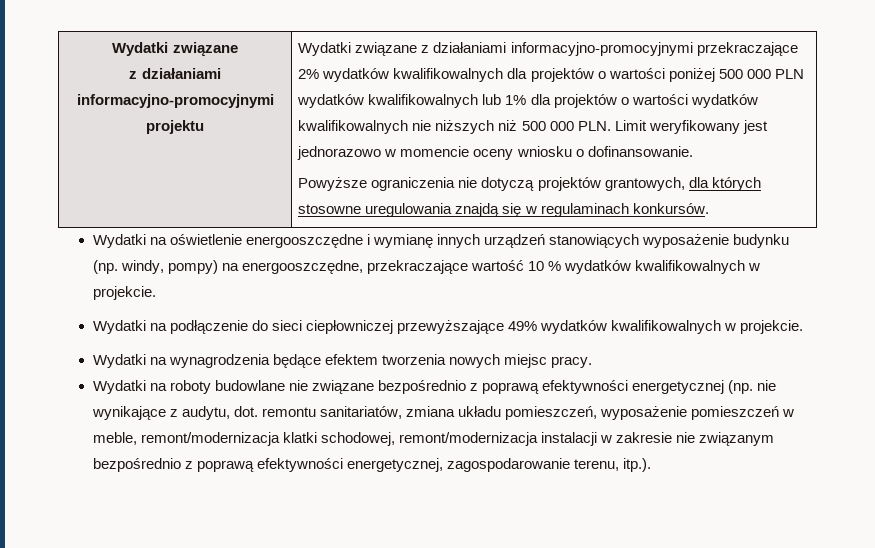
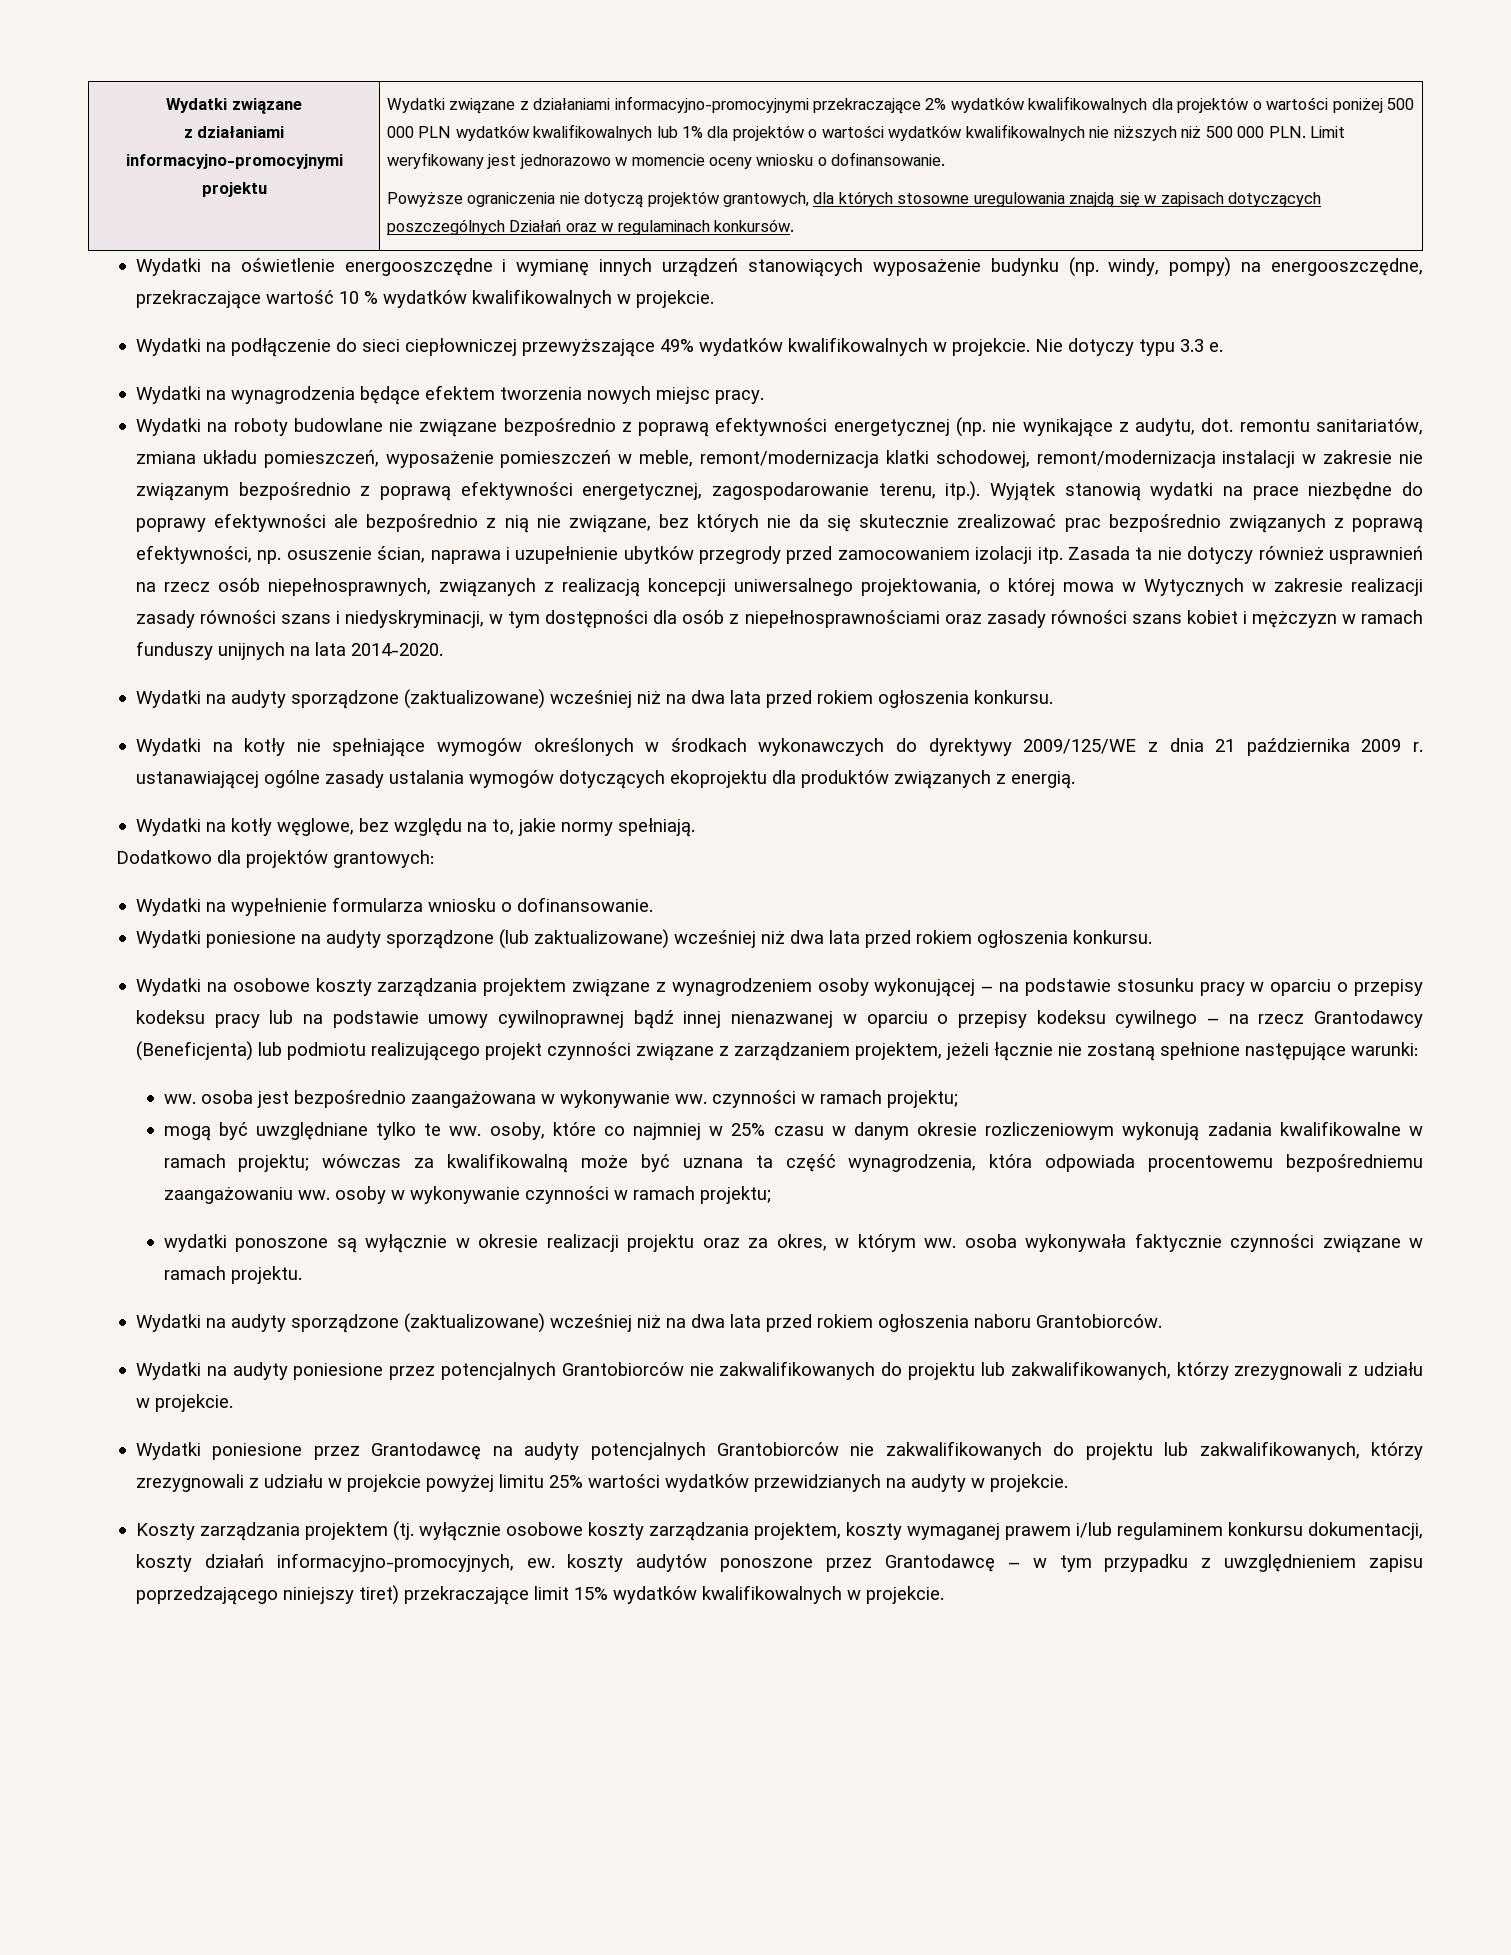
- Powyższe ograniczenia nie dotyczą projektów grantowych, dla których stosowne uregulowania znajdą się w regulaminach konkursów.
+ Powyższe ograniczenia nie dotyczą projektów grantowych, dla których stosowne uregulowania znajdą się w zapisach dotyczących poszczególnych Działań oraz w regulaminach konkursów.
+ Nie dotyczy typu 3.3 e.
- Wydatki na roboty budowlane nie związane bezpośrednio z poprawą efektywności energetycznej (np. nie wynikające z audytu, dot. remontu sanitariatów, zmiana układu pomieszczeń, wyposażenie pomieszczeń w meble, remont/modernizacja klatki schodowej, remont/modernizacja instalacji w zakresie nie związanym bezpośrednio z poprawą efektywności energetycznej, zagospodarowanie terenu, itp.).
+ Wydatki na roboty budowlane nie związane bezpośrednio z poprawą efektywności energetycznej (np. nie wynikające z audytu, dot. remontu sanitariatów, zmiana układu pomieszczeń, wyposażenie pomieszczeń w meble, remont/modernizacja klatki schodowej, remont/modernizacja instalacji w zakresie nie związanym bezpośrednio z poprawą efektywności energetycznej, zagospodarowanie terenu, itp.). Wyjątek stanowią wydatki na prace niezbędne do poprawy efektywności ale bezpośrednio z nią nie związane, bez których nie da się skutecznie zrealizować prac bezpośrednio związanych z poprawą efektywności, np. osuszenie ścian, naprawa i uzupełnienie ubytków przegrody przed zamocowaniem izolacji itp. Zasada ta nie dotyczy również usprawnień na rzecz osób niepełnosprawnych, związanych z realizacją koncepcji uniwersalnego projektowania, o której mowa w Wytycznych w zakresie realizacji zasady równości szans i niedyskryminacji, w tym dostępności dla osób z niepełnosprawnościami oraz zasady równości szans kobiet i mężczyzn w ramach funduszy unijnych na lata 2014-2020.
+ Wydatki na audyty sporządzone (zaktualizowane) wcześniej niż na dwa lata przed rokiem ogłoszenia konkursu.
+ Wydatki na kotły nie spełniające wymogów określonych w środkach wykonawczych do dyrektywy 2009/125/WE z dnia 21 października 2009 r. ustanawiającej ogólne zasady ustalania wymogów dotyczących ekoprojektu dla produktów związanych z energią.
+ Wydatki na kotły węglowe, bez względu na to, jakie normy spełniają.
+ Dodatkowo dla projektów grantowych:
+ Wydatki na wypełnienie formularza wniosku o dofinansowanie.
+ Wydatki poniesione na audyty sporządzone (lub zaktualizowane) wcześniej niż dwa lata przed rokiem ogłoszenia konkursu.
+ Wydatki na osobowe koszty zarządzania projektem związane z wynagrodzeniem osoby wykonującej – na podstawie stosunku pracy w oparciu o przepisy kodeksu pracy lub na podstawie umowy cywilnoprawnej bądź innej nienazwanej w oparciu o przepisy kodeksu cywilnego – na rzecz Grantodawcy (Beneficjenta) lub podmiotu realizującego projekt czynności związane z zarządzaniem projektem, jeżeli łącznie nie zostaną spełnione następujące warunki:
+ ww. osoba jest bezpośrednio zaangażowana w wykonywanie ww. czynności w ramach projektu;
+ mogą być uwzględniane tylko te ww. osoby, które co najmniej w 25% czasu w danym okresie rozliczeniowym wykonują zadania kwalifikowalne w ramach projektu; wówczas za kwalifikowalną może być uznana ta część wynagrodzenia, która odpowiada procentowemu bezpośredniemu zaangażowaniu ww. osoby w wykonywanie czynności w ramach projektu;
+ wydatki ponoszone są wyłącznie w okresie realizacji projektu oraz za okres, w którym ww. osoba wykonywała faktycznie czynności związane w ramach projektu.
+ Wydatki na audyty sporządzone (zaktualizowane) wcześniej niż na dwa lata przed rokiem ogłoszenia naboru Grantobiorców.
+ Wydatki na audyty poniesione przez potencjalnych Grantobiorców nie zakwalifikowanych do projektu lub zakwalifikowanych, którzy zrezygnowali z udziału w projekcie.
+ Wydatki poniesione przez Grantodawcę na audyty potencjalnych Grantobiorców nie zakwalifikowanych do projektu lub zakwalifikowanych, którzy zrezygnowali z udziału w projekcie powyżej limitu 25% wartości wydatków przewidzianych na audyty w projekcie.
+ Koszty zarządzania projektem (tj. wyłącznie osobowe koszty zarządzania projektem, koszty wymaganej prawem i/lub regulaminem konkursu dokumentacji, koszty działań informacyjno-promocyjnych, ew. koszty audytów ponoszone przez Grantodawcę – w tym przypadku z uwzględnieniem zapisu poprzedzającego niniejszy tiret) przekraczające limit 15% wydatków kwalifikowalnych w projekcie.

